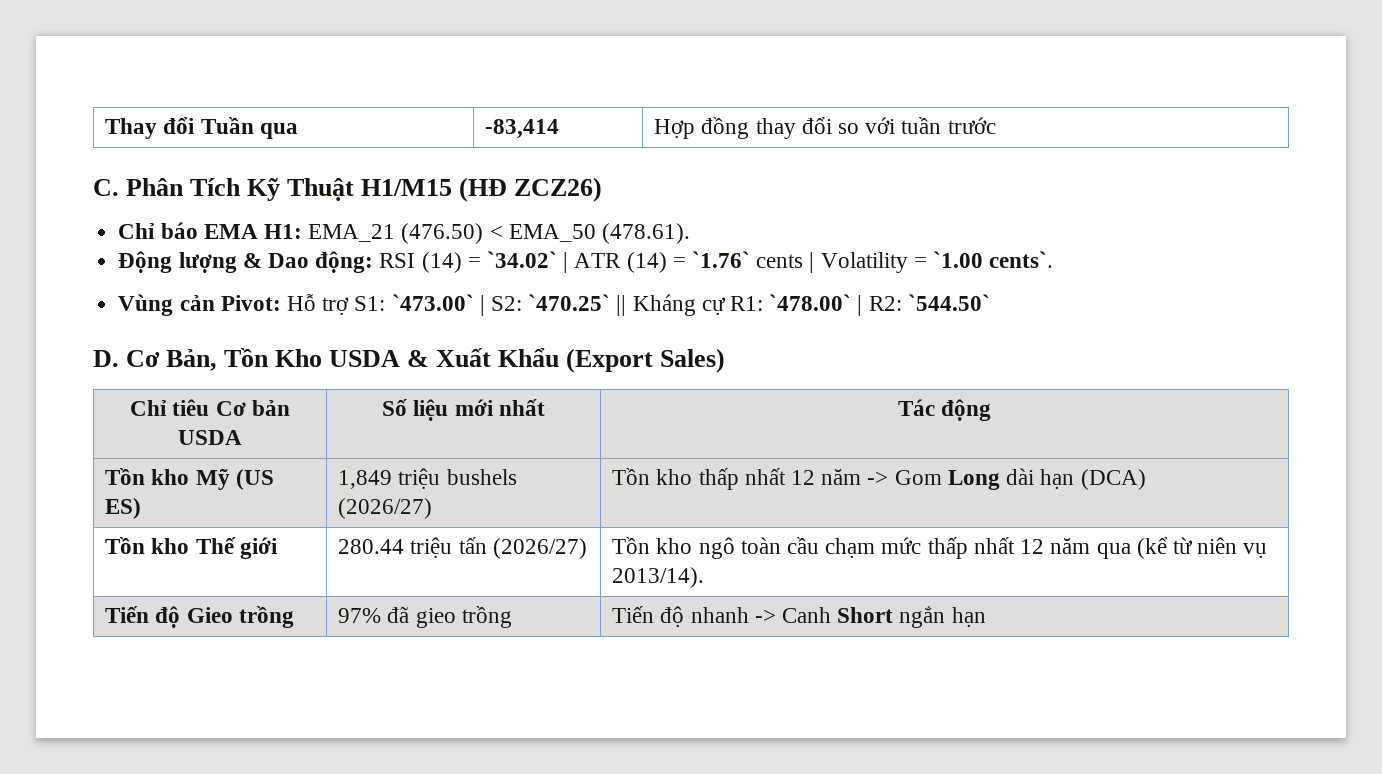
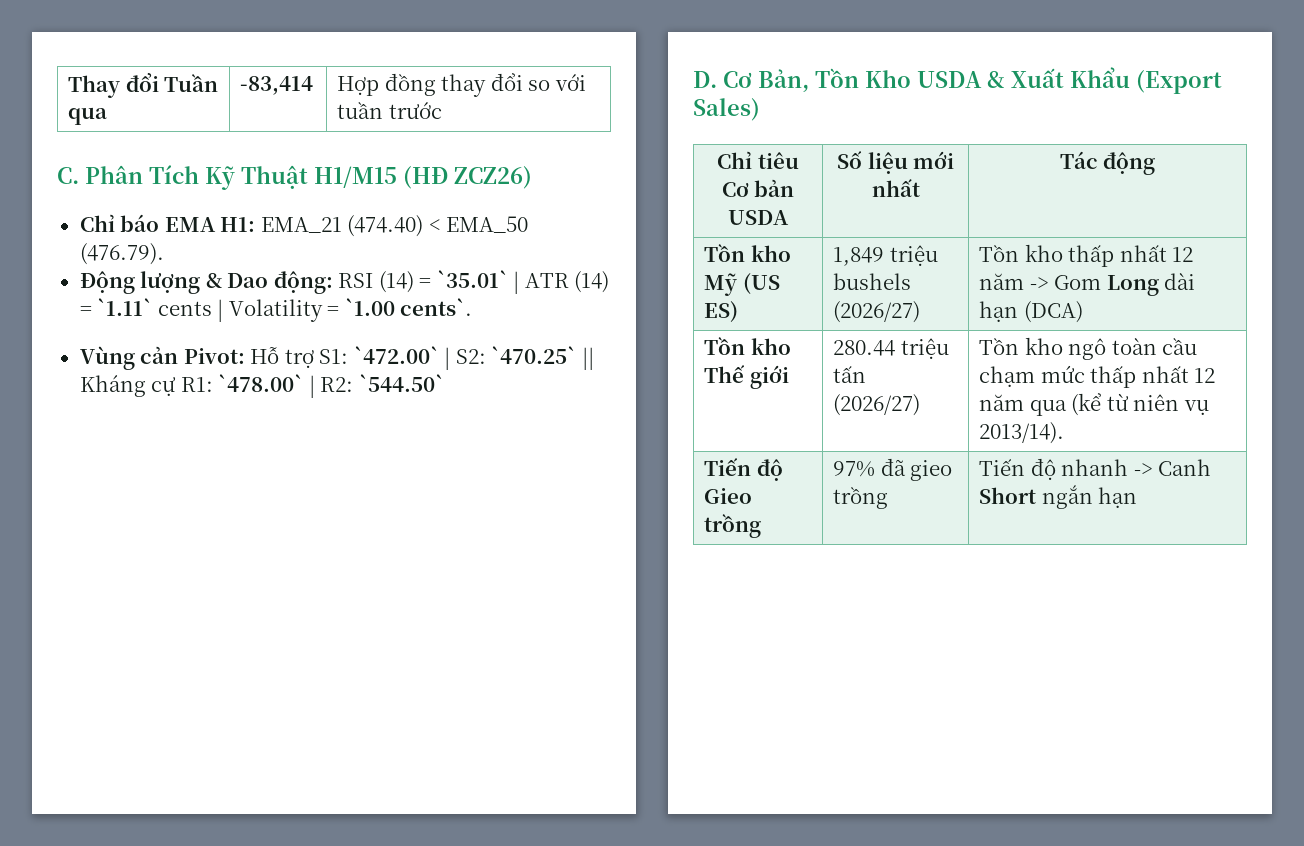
- Chỉ báo EMA H1: EMA_21 (476.50) < EMA_50 (478.61).
+ Chỉ báo EMA H1: EMA_21 (474.40) < EMA_50 (476.79).
- Động lượng & Dao động: RSI (14) = `34.02` | ATR (14) = `1.76` cents | Volatility = `1.00 cents`.
+ Động lượng & Dao động: RSI (14) = `35.01` | ATR (14) = `1.11` cents | Volatility = `1.00 cents`.
- Vùng cản Pivot: Hỗ trợ S1: `473.00` | S2: `470.25` || Kháng cự R1: `478.00` | R2: `544.50`
+ Vùng cản Pivot: Hỗ trợ S1: `472.00` | S2: `470.25` || Kháng cự R1: `478.00` | R2: `544.50`

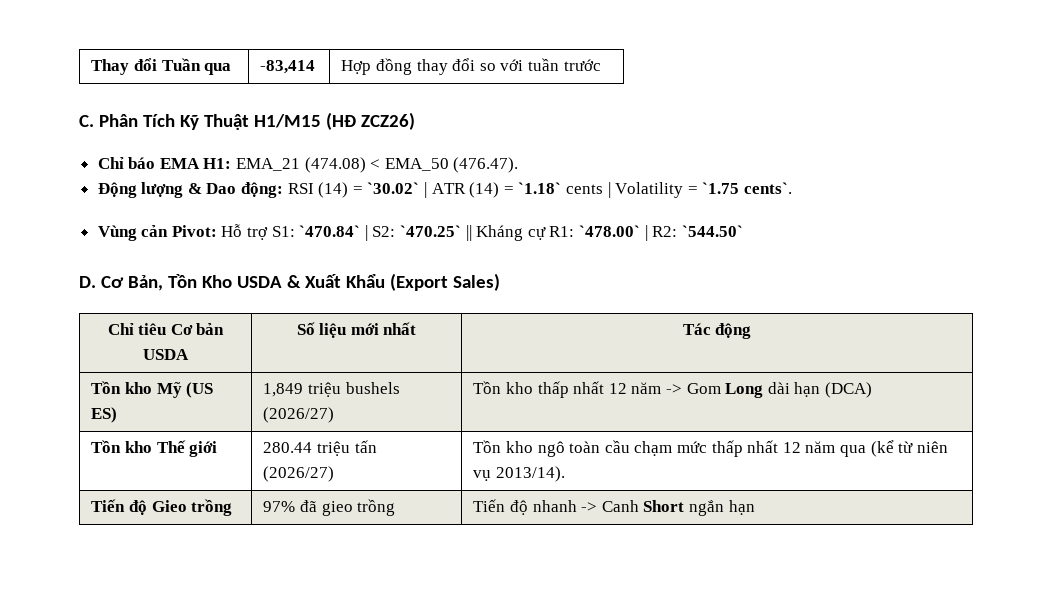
- Chỉ báo EMA H1: EMA_21 (474.40) < EMA_50 (476.79).
+ Chỉ báo EMA H1: EMA_21 (474.08) < EMA_50 (476.47).
- Động lượng & Dao động: RSI (14) = `35.01` | ATR (14) = `1.11` cents | Volatility = `1.00 cents`.
+ Động lượng & Dao động: RSI (14) = `30.02` | ATR (14) = `1.18` cents | Volatility = `1.75 cents`.
- Vùng cản Pivot: Hỗ trợ S1: `472.00` | S2: `470.25` || Kháng cự R1: `478.00` | R2: `544.50`
+ Vùng cản Pivot: Hỗ trợ S1: `470.84` | S2: `470.25` || Kháng cự R1: `478.00` | R2: `544.50`

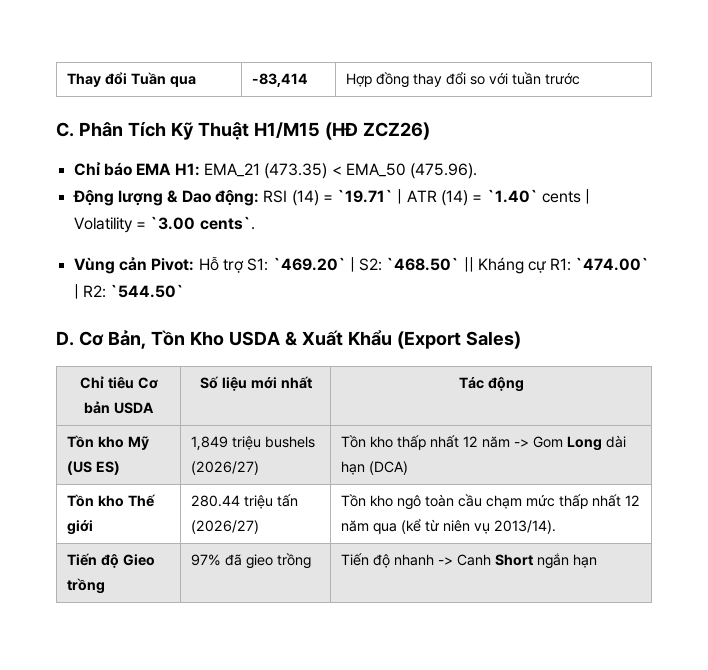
- Chỉ báo EMA H1: EMA_21 (474.08) < EMA_50 (476.47).
+ Chỉ báo EMA H1: EMA_21 (473.35) < EMA_50 (475.96).
- Động lượng & Dao động: RSI (14) = `30.02` | ATR (14) = `1.18` cents | Volatility = `1.75 cents`.
+ Động lượng & Dao động: RSI (14) = `19.71` | ATR (14) = `1.40` cents | Volatility = `3.00 cents`.
- Vùng cản Pivot: Hỗ trợ S1: `470.84` | S2: `470.25` || Kháng cự R1: `478.00` | R2: `544.50`
+ Vùng cản Pivot: Hỗ trợ S1: `469.20` | S2: `468.50` || Kháng cự R1: `474.00` | R2: `544.50`

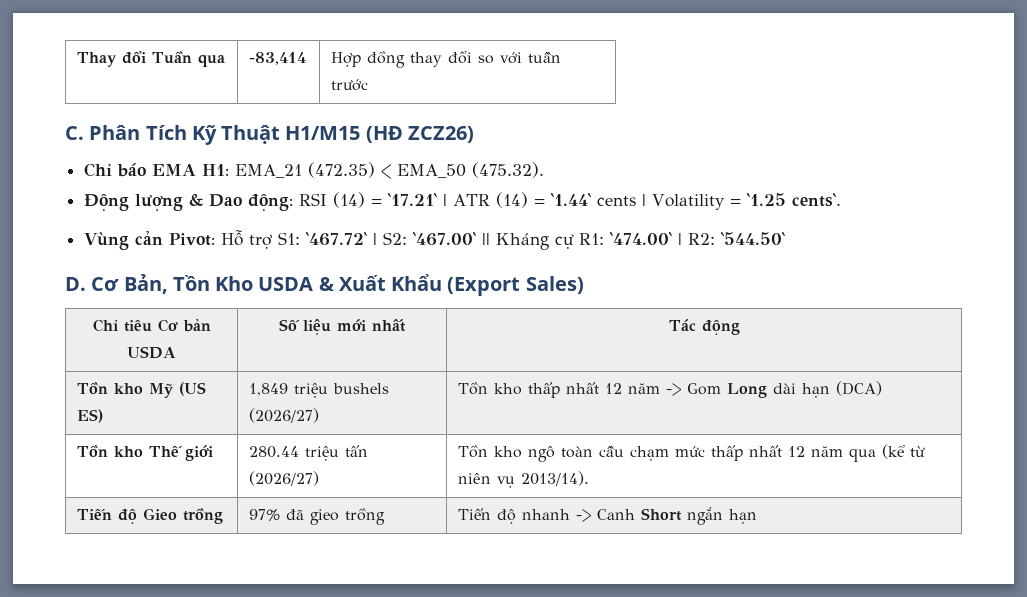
- Chỉ báo EMA H1: EMA_21 (473.35) < EMA_50 (475.96).
+ Chỉ báo EMA H1: EMA_21 (472.35) < EMA_50 (475.32).
- Động lượng & Dao động: RSI (14) = `19.71` | ATR (14) = `1.40` cents | Volatility = `3.00 cents`.
+ Động lượng & Dao động: RSI (14) = `17.21` | ATR (14) = `1.44` cents | Volatility = `1.25 cents`.
- Vùng cản Pivot: Hỗ trợ S1: `469.20` | S2: `468.50` || Kháng cự R1: `474.00` | R2: `544.50`
+ Vùng cản Pivot: Hỗ trợ S1: `467.72` | S2: `467.00` || Kháng cự R1: `474.00` | R2: `544.50`

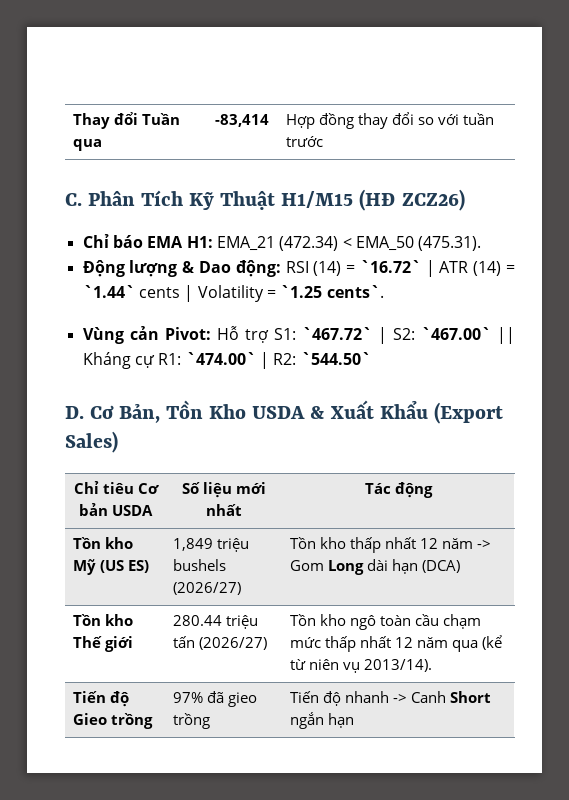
- Chỉ báo EMA H1: EMA_21 (472.35) < EMA_50 (475.32).
+ Chỉ báo EMA H1: EMA_21 (472.34) < EMA_50 (475.31).
- Động lượng & Dao động: RSI (14) = `17.21` | ATR (14) = `1.44` cents | Volatility = `1.25 cents`.
+ Động lượng & Dao động: RSI (14) = `16.72` | ATR (14) = `1.44` cents | Volatility = `1.25 cents`.

